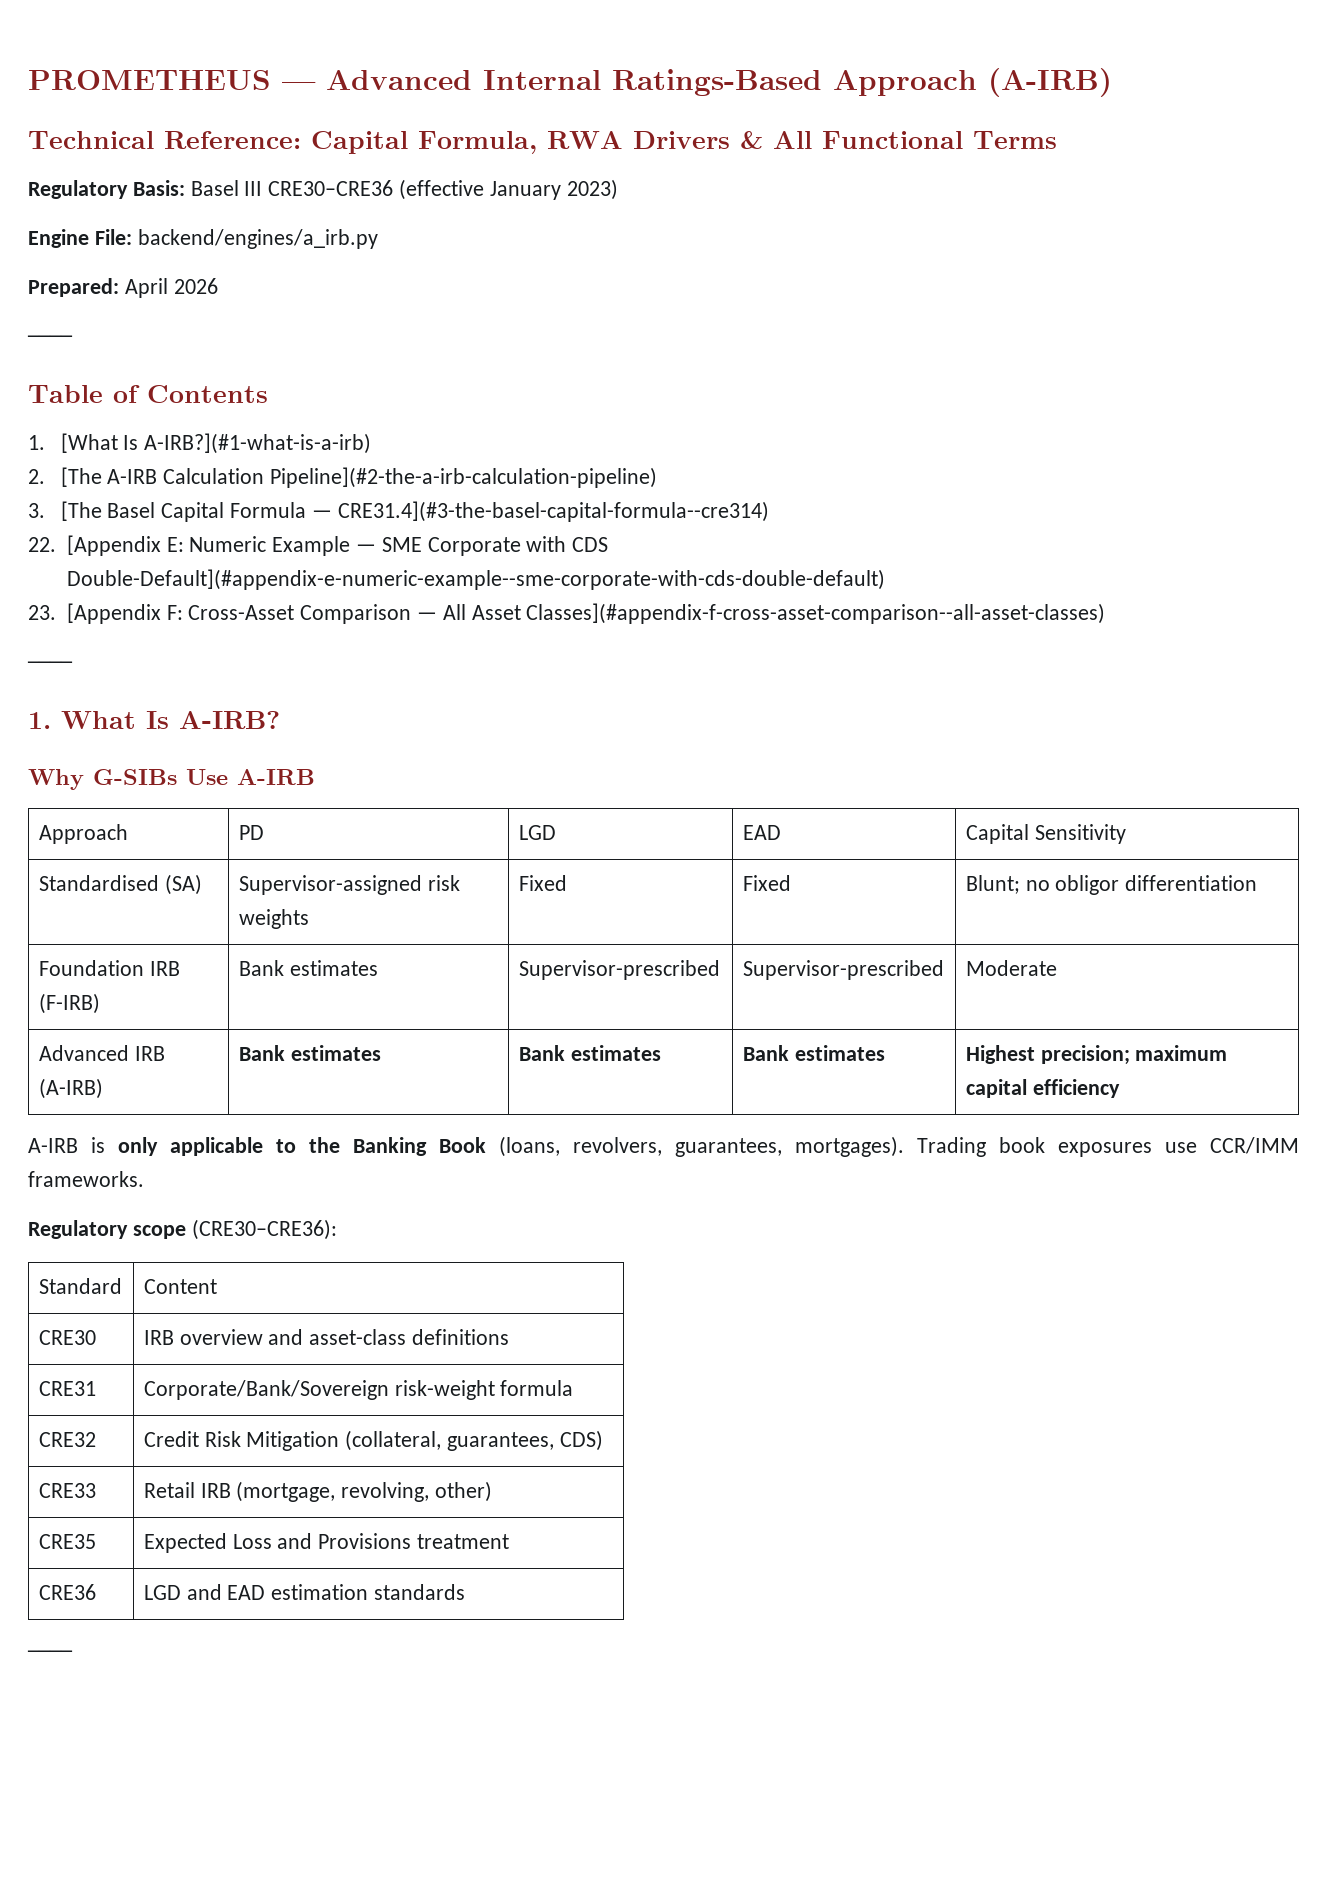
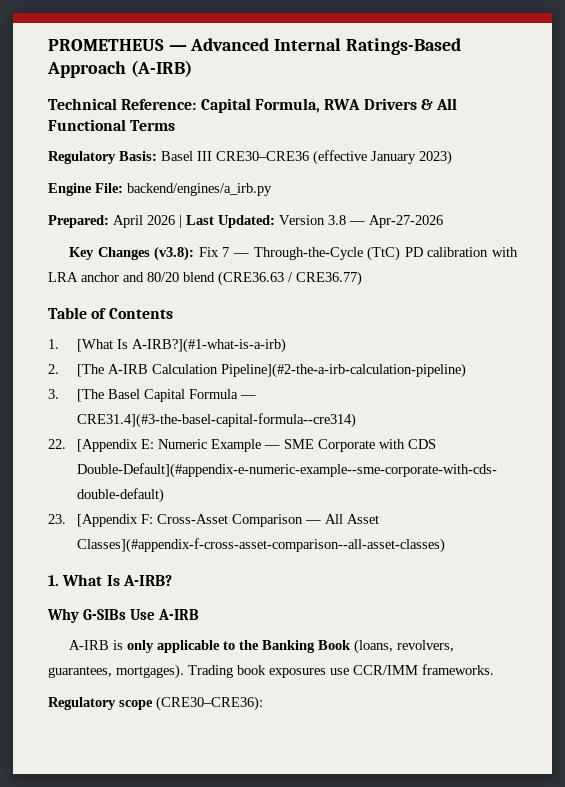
- Prepared: April 2026
- ────
+ Prepared: April 2026 | Last Updated: Version 3.8 — Apr-27-2026
+ Key Changes (v3.8): Fix 7 — Through-the-Cycle (TtC) PD calibration with LRA anchor and 80/20 blend (CRE36.63 / CRE36.77)
  23. [Appendix F: Cross-Asset Comparison — All Asset Classes](#appendix-f-cross-asset-comparison--all-asset-classes)
- ────
- Approach | PD | LGD | EAD | Capital Sensitivity
- Standardised (SA) | Supervisor-assigned risk weights | Fixed | Fixed | Blunt; no obligor differentiation
- Foundation IRB (F-IRB) | Bank estimates | Supervisor-prescribed | Supervisor-prescribed | Moderate
- Advanced IRB (A-IRB) | Bank estimates | Bank estimates | Bank estimates | Highest precision; maximum capital efficiency
- Standard | Content
- CRE30 | IRB overview and asset-class definitions
- CRE31 | Corporate/Bank/Sovereign risk-weight formula
- CRE32 | Credit Risk Mitigation (collateral, guarantees, CDS)
- CRE33 | Retail IRB (mortgage, revolving, other)
- CRE35 | Expected Loss and Provisions treatment
- CRE36 | LGD and EAD estimation standards
- ────

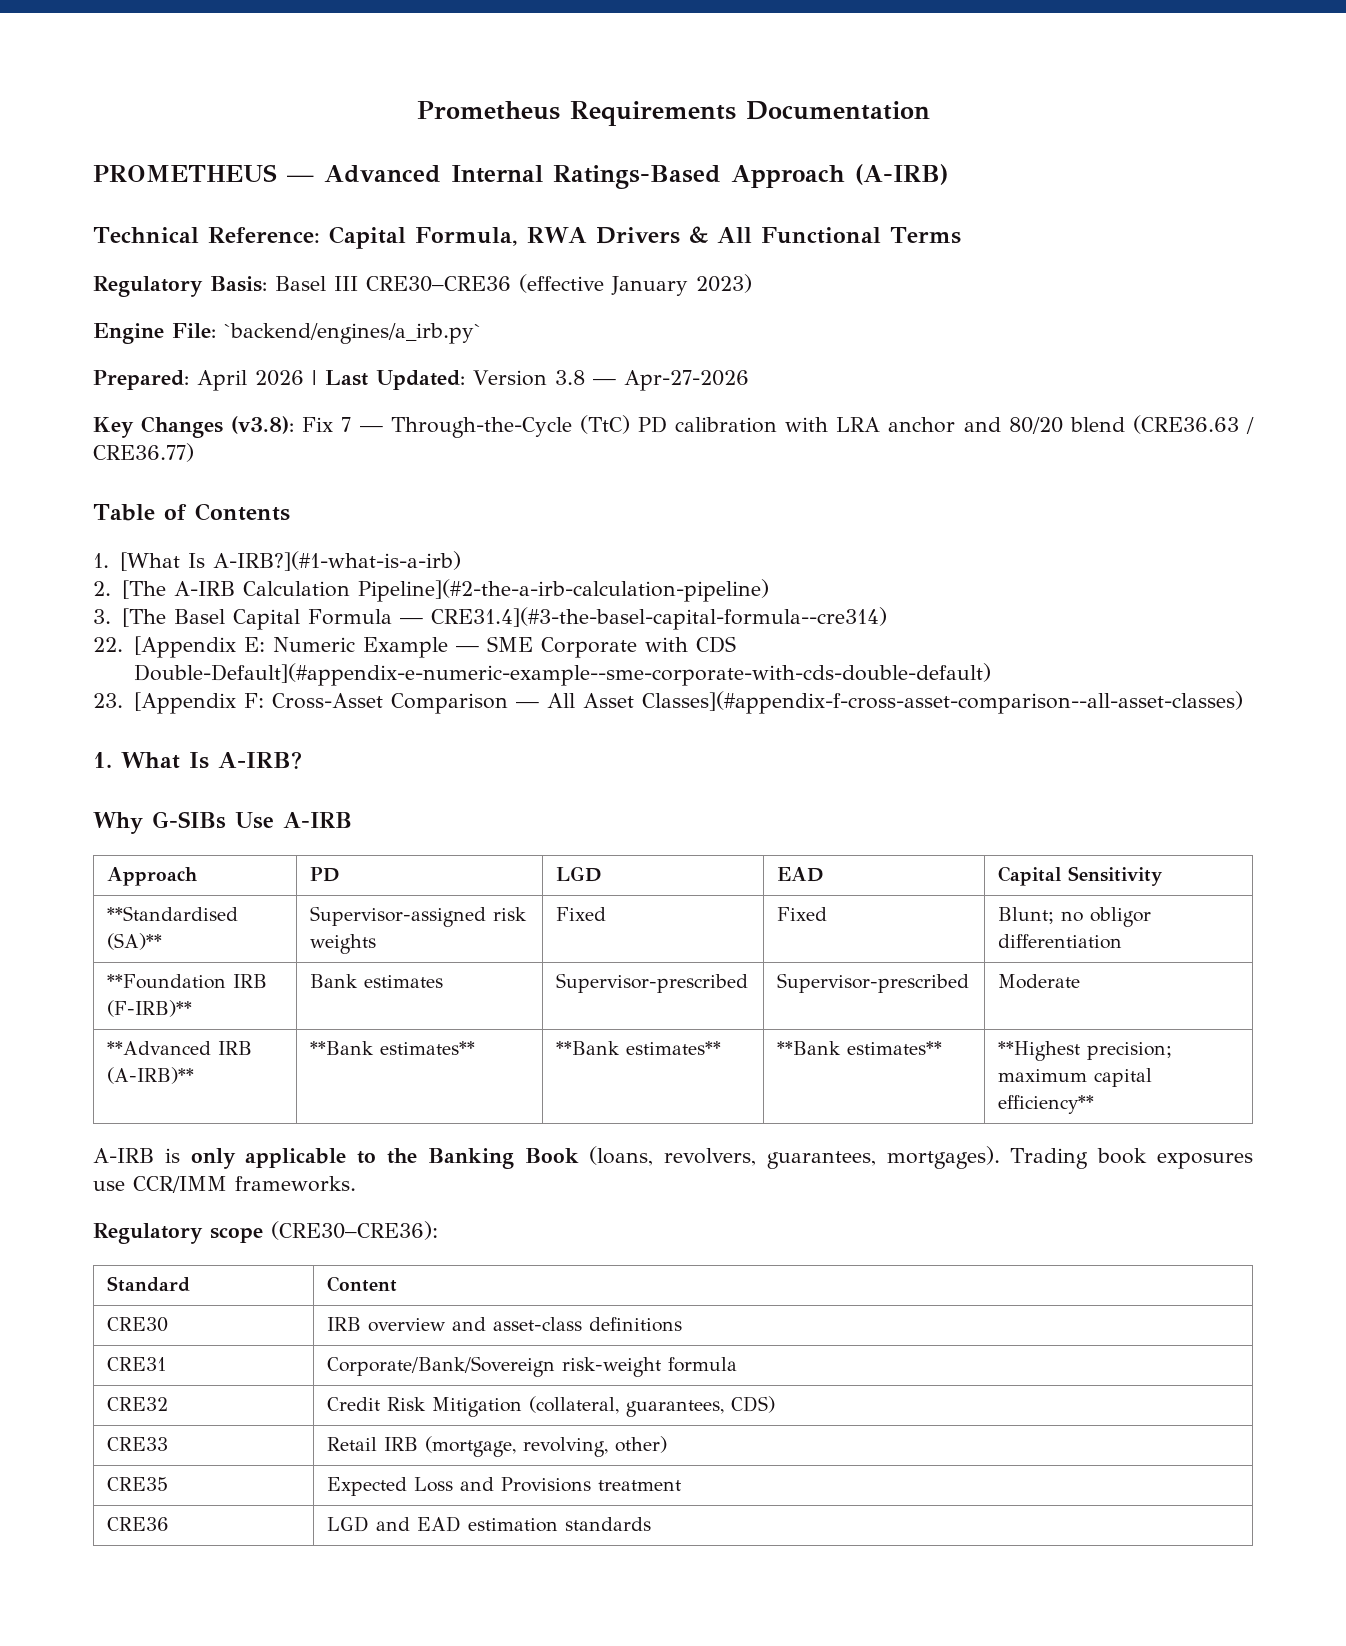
+ Prometheus Requirements Documentation
- Engine File: backend/engines/a_irb.py
+ Engine File: `backend/engines/a_irb.py`
+ Approach | PD | LGD | EAD | Capital Sensitivity
+ **Standardised (SA)** | Supervisor-assigned risk weights | Fixed | Fixed | Blunt; no obligor differentiation
+ **Foundation IRB (F-IRB)** | Bank estimates | Supervisor-prescribed | Supervisor-prescribed | Moderate
+ **Advanced IRB (A-IRB)** | **Bank estimates** | **Bank estimates** | **Bank estimates** | **Highest precision; maximum capital efficiency**
+ Standard | Content
+ CRE30 | IRB overview and asset-class definitions
+ CRE31 | Corporate/Bank/Sovereign risk-weight formula
+ CRE32 | Credit Risk Mitigation (collateral, guarantees, CDS)
+ CRE33 | Retail IRB (mortgage, revolving, other)
+ CRE35 | Expected Loss and Provisions treatment
+ CRE36 | LGD and EAD estimation standards

